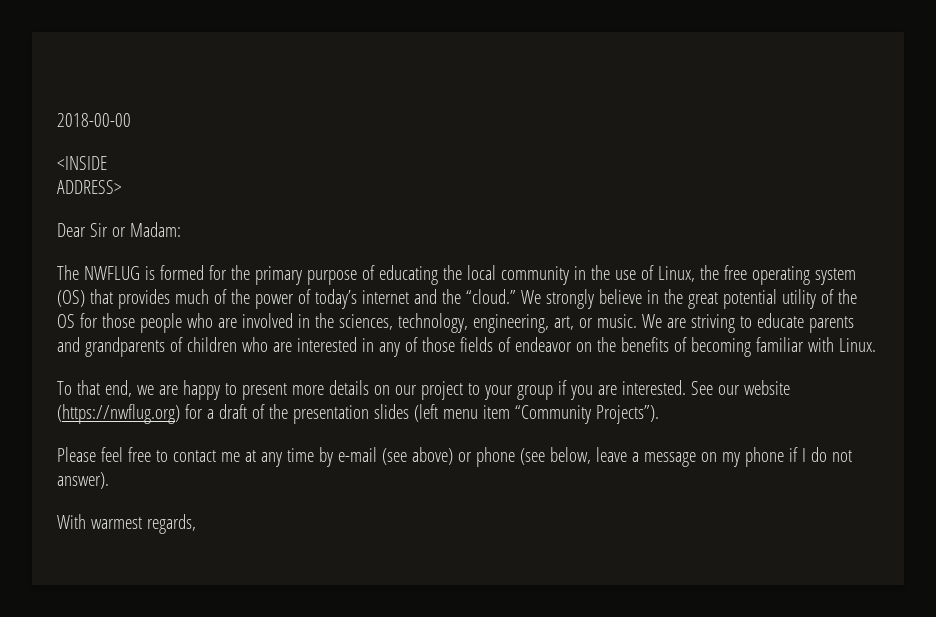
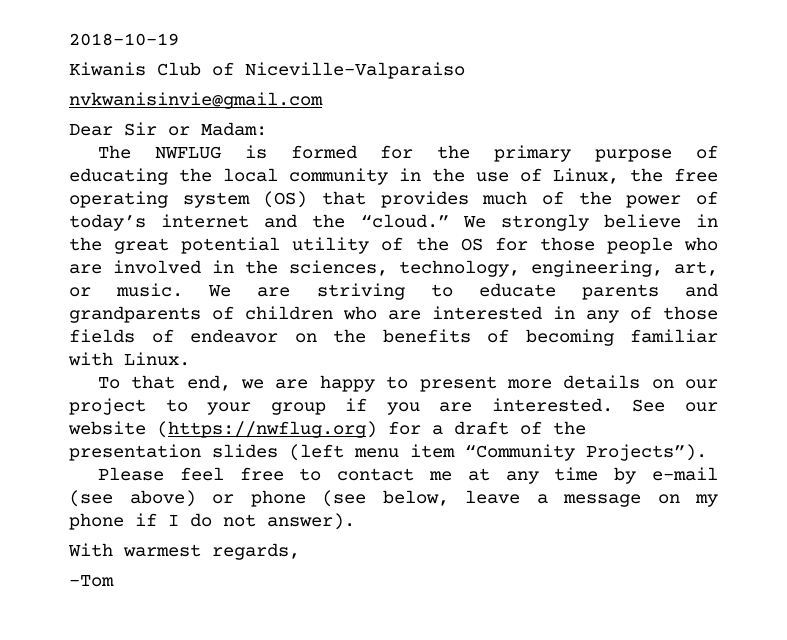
- 2018-00-00
- <INSIDE
- ADDRESS>
+ 2018-10-19
+ Kiwanis Club of Niceville-Valparaiso
+ nvkwanisinvie@gmail.com
+ -Tom

